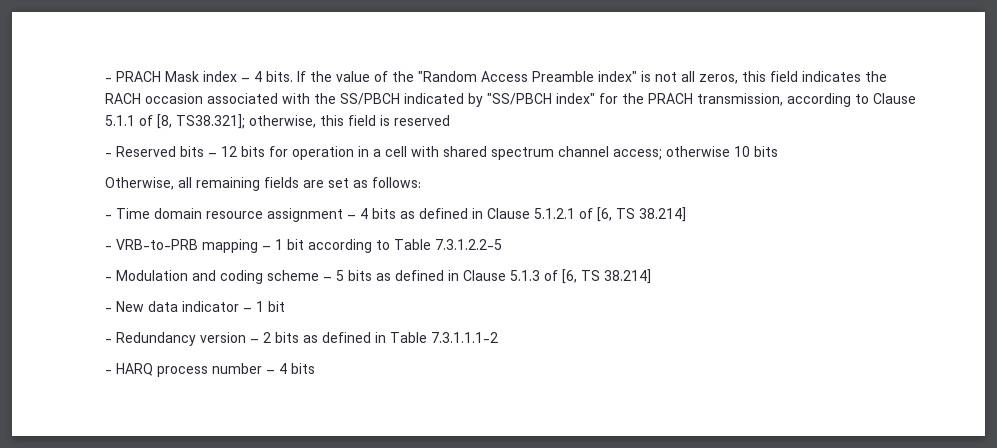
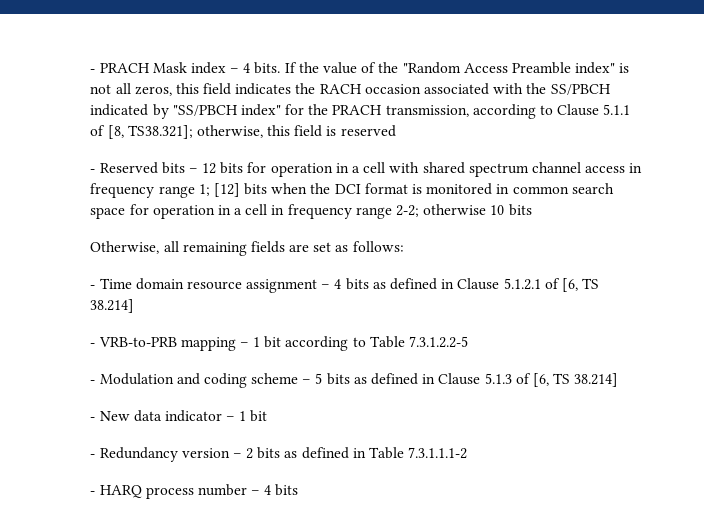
- - Reserved bits – 12 bits for operation in a cell with shared spectrum channel access; otherwise 10 bits
+ - Reserved bits – 12 bits for operation in a cell with shared spectrum channel access in frequency range 1; [12] bits when the DCI format is monitored in common search space for operation in a cell in frequency range 2-2; otherwise 10 bits

